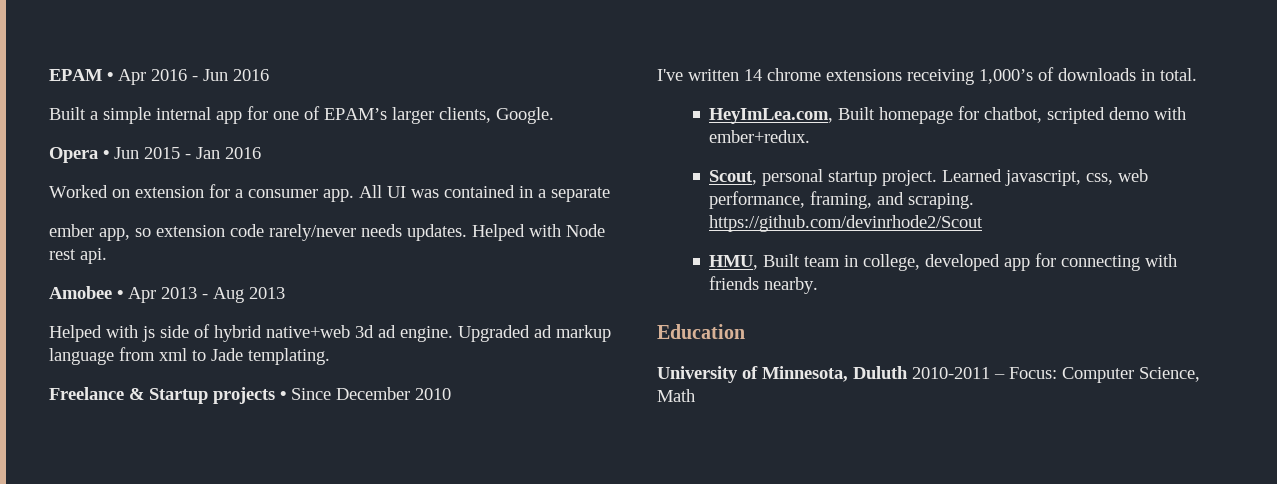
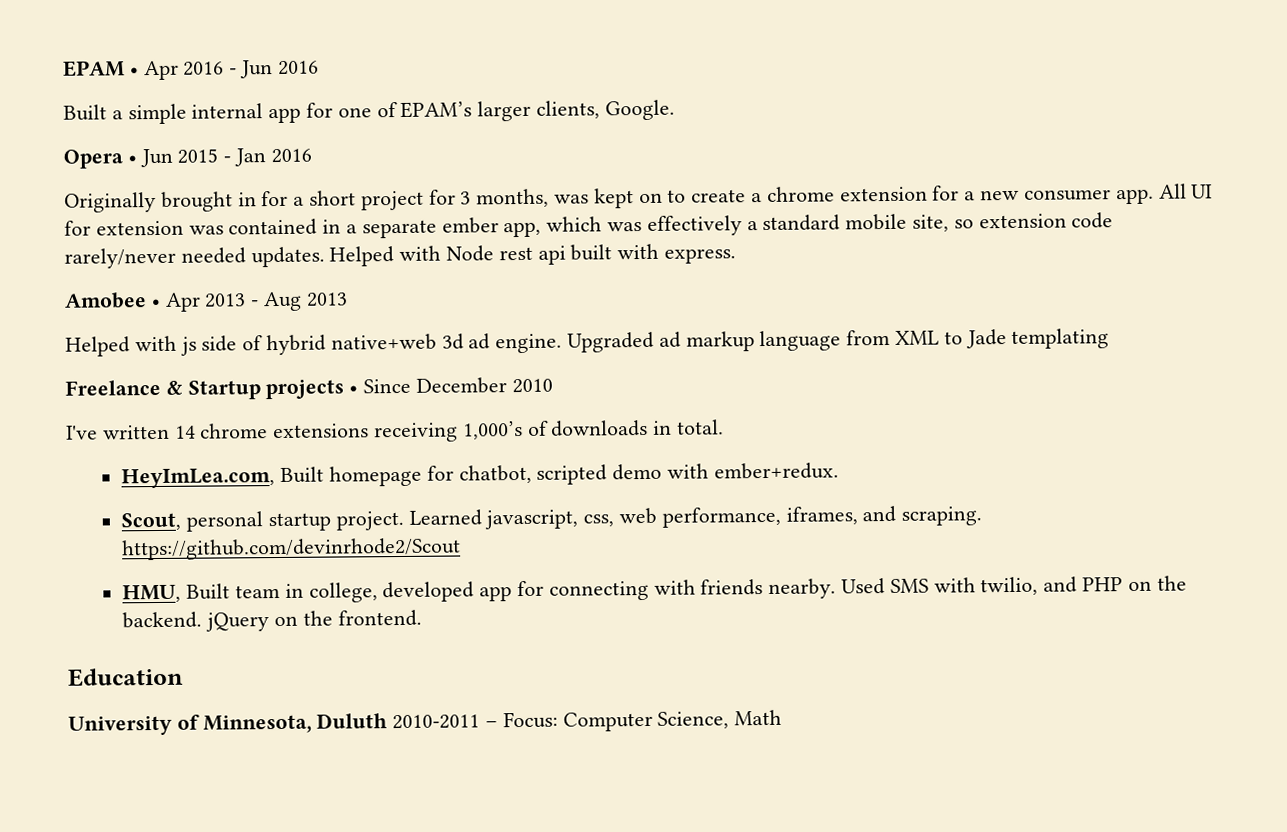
- Worked on extension for a consumer app.
+ Originally brought in for a short project for 3 months, was kept on to create a chrome extension for a new consumer app.
- All UI was contained in a separate
- ember app, so extension code rarely/never needs updates.
+ All UI for extension was contained in a separate ember app, which was effectively a standard mobile site, so extension code rarely/never needed updates.
- Helped with Node rest api.
+ Helped with Node rest api built with express.
- Upgraded ad markup language from xml to Jade templating.
+ Upgraded ad markup language from XML to Jade templating
- Learned javascript, css, web performance, framing, and scraping. https://github.com/devinrhode2/Scout
+ Learned javascript, css, web performance, iframes, and scraping. https://github.com/devinrhode2/Scout
+ Used SMS with twilio, and PHP on the backend. jQuery on the frontend.

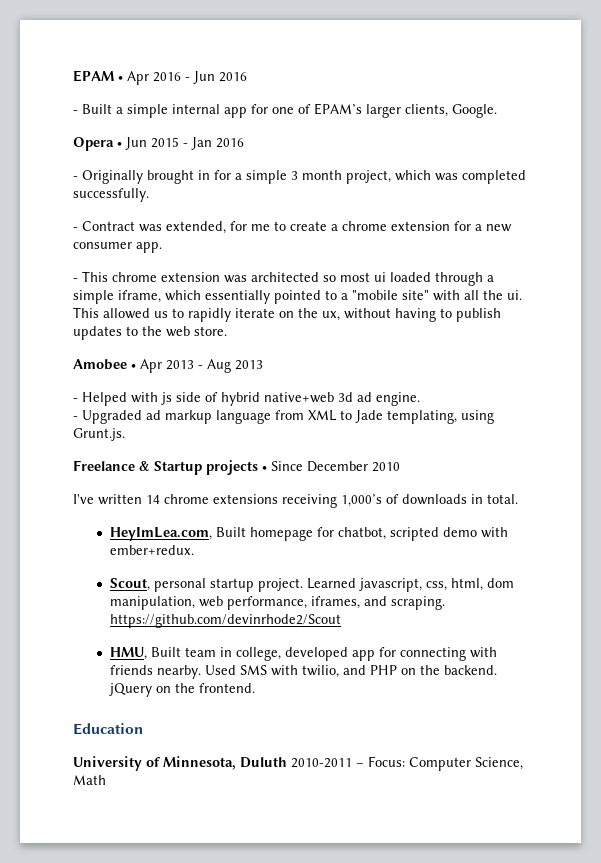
- Built a simple internal app for one of EPAM’s larger clients, Google.
+ - Built a simple internal app for one of EPAM’s larger clients, Google.
- Originally brought in for a short project for 3 months, was kept on to create a chrome extension for a new consumer app. All UI for extension was contained in a separate ember app, which was effectively a standard mobile site, so extension code rarely/never needed updates. Helped with Node rest api built with express.
+ - Originally brought in for a simple 3 month project, which was completed successfully.
+ - Contract was extended, for me to create a chrome extension for a new consumer app.
+ - This chrome extension was architected so most ui loaded through a simple iframe, which essentially pointed to a "mobile site" with all the ui. This allowed us to rapidly iterate on the ux, without having to publish updates to the web store.
- Helped with js side of hybrid native+web 3d ad engine. Upgraded ad markup language from XML to Jade templating
+ - Helped with js side of hybrid native+web 3d ad engine.
+ - Upgraded ad markup language from XML to Jade templating, using Grunt.js.
- Learned javascript, css, web performance, iframes, and scraping. https://github.com/devinrhode2/Scout
+ Learned javascript, css, html, dom manipulation, web performance, iframes, and scraping. https://github.com/devinrhode2/Scout

